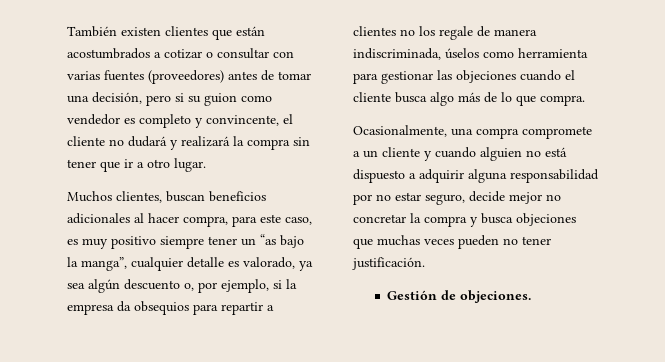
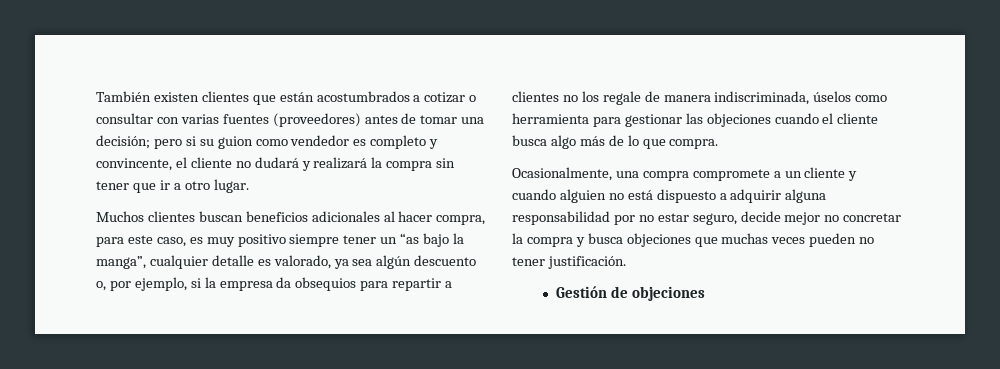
- También existen clientes que están acostumbrados a cotizar o consultar con varias fuentes (proveedores) antes de tomar una decisión, pero si su guion como vendedor es completo y convincente, el cliente no dudará y realizará la compra sin tener que ir a otro lugar.
+ También existen clientes que están acostumbrados a cotizar o consultar con varias fuentes (proveedores) antes de tomar una decisión; pero si su guion como vendedor es completo y convincente, el cliente no dudará y realizará la compra sin tener que ir a otro lugar.
- Muchos clientes, buscan beneficios adicionales al hacer compra, para este caso, es muy positivo siempre tener un “as bajo la manga”, cualquier detalle es valorado, ya sea algún descuento o, por ejemplo, si la empresa da obsequios para repartir a clientes no los regale de manera indiscriminada, úselos como herramienta para gestionar las objeciones cuando el cliente busca algo más de lo que compra.
+ Muchos clientes buscan beneficios adicionales al hacer compra, para este caso, es muy positivo siempre tener un “as bajo la manga”, cualquier detalle es valorado, ya sea algún descuento o, por ejemplo, si la empresa da obsequios para repartir a clientes no los regale de manera indiscriminada, úselos como herramienta para gestionar las objeciones cuando el cliente busca algo más de lo que compra.
- Gestión de objeciones.
+ Gestión de objeciones

